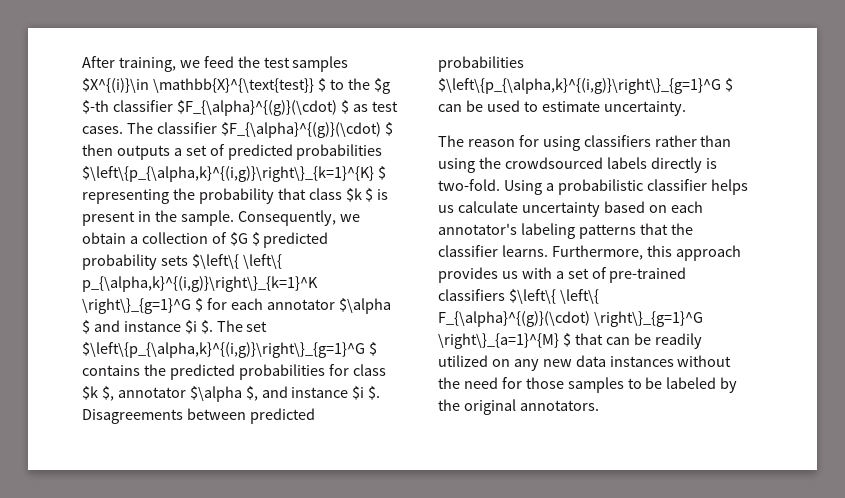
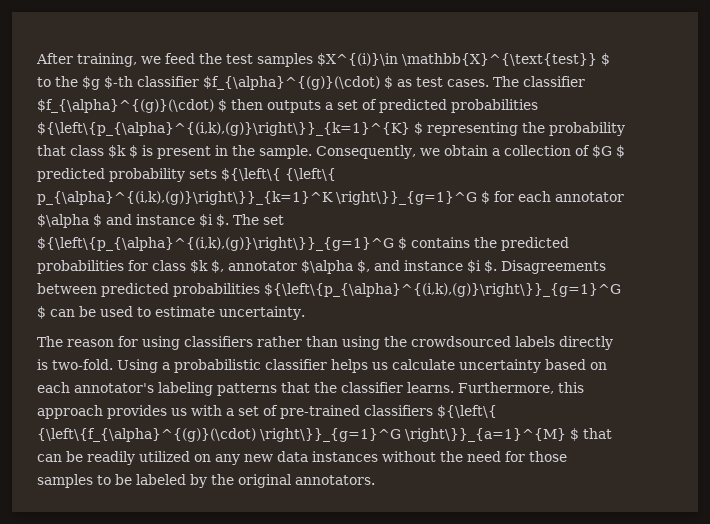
- After training, we feed the test samples $X^{(i)}\in \mathbb{X}^{\text{test}} $ to the $g $-th classifier $F_{\alpha}^{(g)}(\cdot) $ as test cases.
+ After training, we feed the test samples $X^{(i)}\in \mathbb{X}^{\text{test}} $ to the $g $-th classifier $f_{\alpha}^{(g)}(\cdot) $ as test cases.
- The classifier $F_{\alpha}^{(g)}(\cdot) $ then outputs a set of predicted probabilities $\left\{p_{\alpha,k}^{(i,g)}\right\}_{k=1}^{K} $ representing the probability that class $k $ is present in the sample.
+ The classifier $f_{\alpha}^{(g)}(\cdot) $ then outputs a set of predicted probabilities ${\left\{p_{\alpha}^{(i,k),(g)}\right\}}_{k=1}^{K} $ representing the probability that class $k $ is present in the sample.
- Consequently, we obtain a collection of $G $ predicted probability sets $\left\{ \left\{ p_{\alpha,k}^{(i,g)}\right\}_{k=1}^K \right\}_{g=1}^G $ for each annotator $\alpha $ and instance $i $.
+ Consequently, we obtain a collection of $G $ predicted probability sets ${\left\{ {\left\{ p_{\alpha}^{(i,k),(g)}\right\}}_{k=1}^K \right\}}_{g=1}^G $ for each annotator $\alpha $ and instance $i $.
- The set $\left\{p_{\alpha,k}^{(i,g)}\right\}_{g=1}^G $ contains the predicted probabilities for class $k $, annotator $\alpha $, and instance $i $.
+ The set ${\left\{p_{\alpha}^{(i,k),(g)}\right\}}_{g=1}^G $ contains the predicted probabilities for class $k $, annotator $\alpha $, and instance $i $.
- Disagreements between predicted probabilities $\left\{p_{\alpha,k}^{(i,g)}\right\}_{g=1}^G $ can be used to estimate uncertainty.
+ Disagreements between predicted probabilities ${\left\{p_{\alpha}^{(i,k),(g)}\right\}}_{g=1}^G $ can be used to estimate uncertainty.
- Furthermore, this approach provides us with a set of pre-trained classifiers $\left\{ \left\{ F_{\alpha}^{(g)}(\cdot) \right\}_{g=1}^G \right\}_{a=1}^{M} $ that can be readily utilized on any new data instances without the need for those samples to be labeled by the original annotators.
+ Furthermore, this approach provides us with a set of pre-trained classifiers ${\left\{ {\left\{f_{\alpha}^{(g)}(\cdot) \right\}}_{g=1}^G \right\}}_{a=1}^{M} $ that can be readily utilized on any new data instances without the need for those samples to be labeled by the original annotators.

